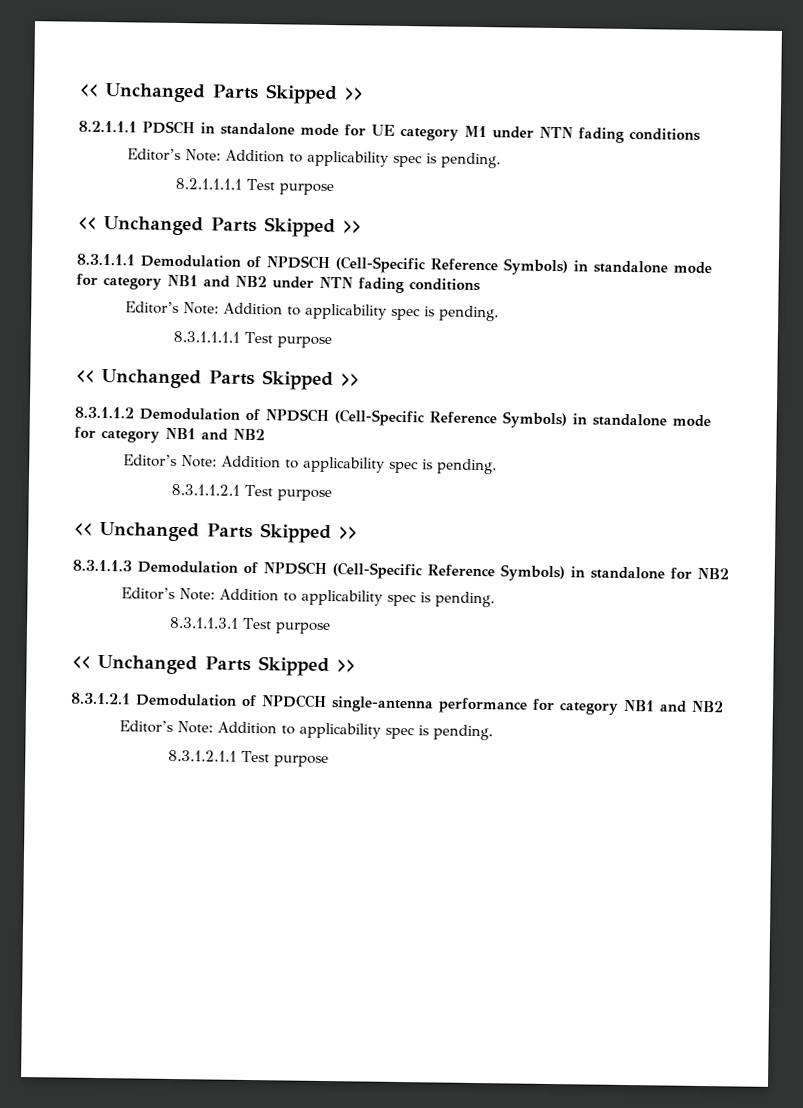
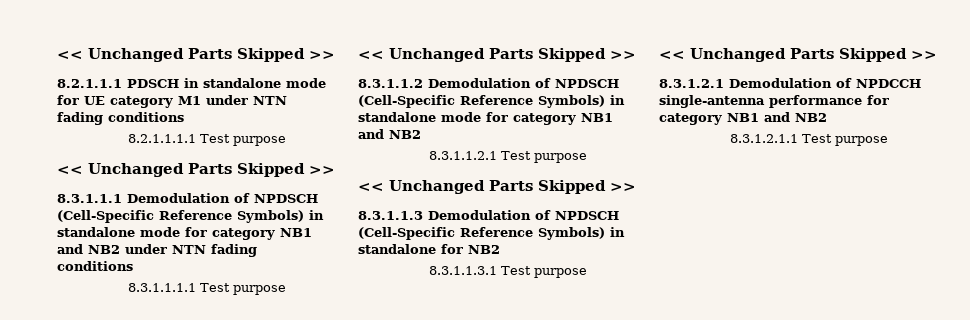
  8.2.1.1.1 PDSCH in standalone mode for UE category M1 under NTN fading conditions
- Editor’s Note: Addition to applicability spec is pending.
  8.3.1.1.1 Demodulation of NPDSCH (Cell-Specific Reference Symbols) in standalone mode for category NB1 and NB2 under NTN fading conditions
- Editor’s Note: Addition to applicability spec is pending.
  8.3.1.1.2 Demodulation of NPDSCH (Cell-Specific Reference Symbols) in standalone mode for category NB1 and NB2
- Editor’s Note: Addition to applicability spec is pending.
  8.3.1.1.3 Demodulation of NPDSCH (Cell-Specific Reference Symbols) in standalone for NB2
- Editor’s Note: Addition to applicability spec is pending.
  8.3.1.2.1 Demodulation of NPDCCH single-antenna performance for category NB1 and NB2
- Editor’s Note: Addition to applicability spec is pending.

